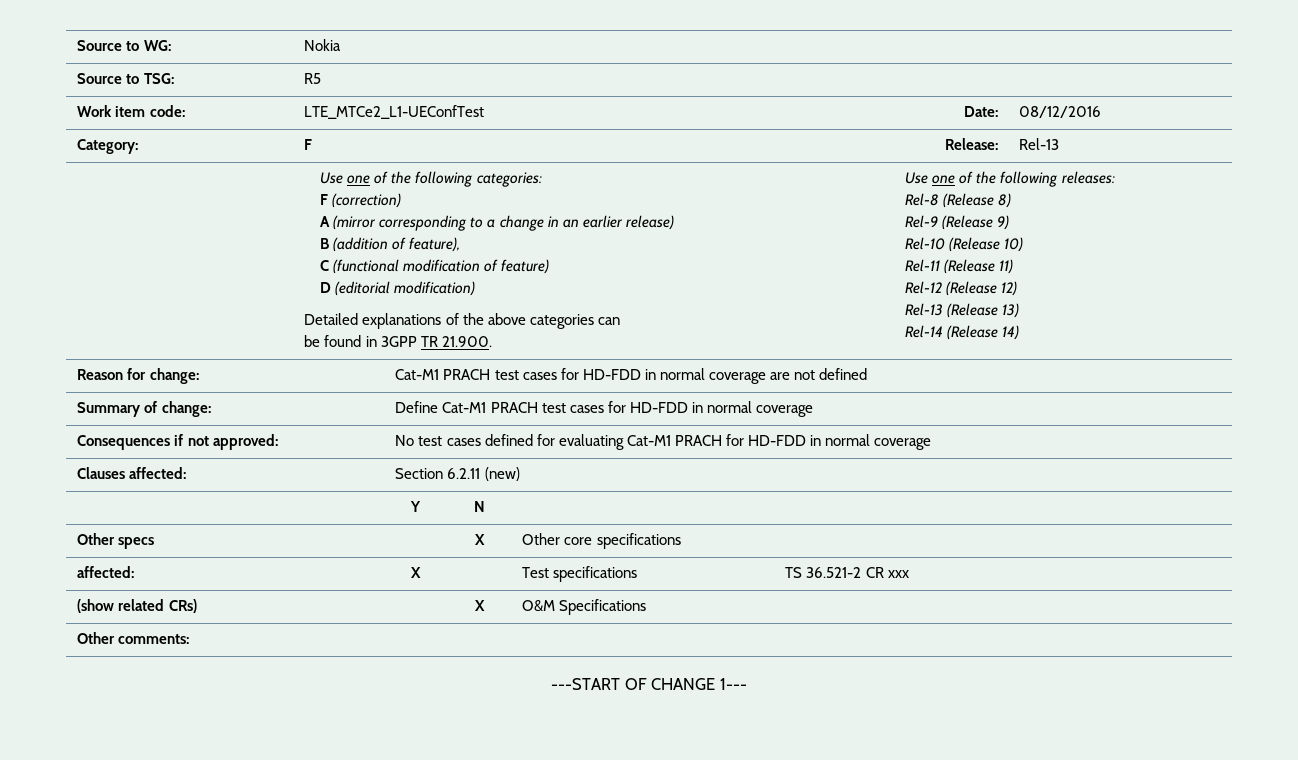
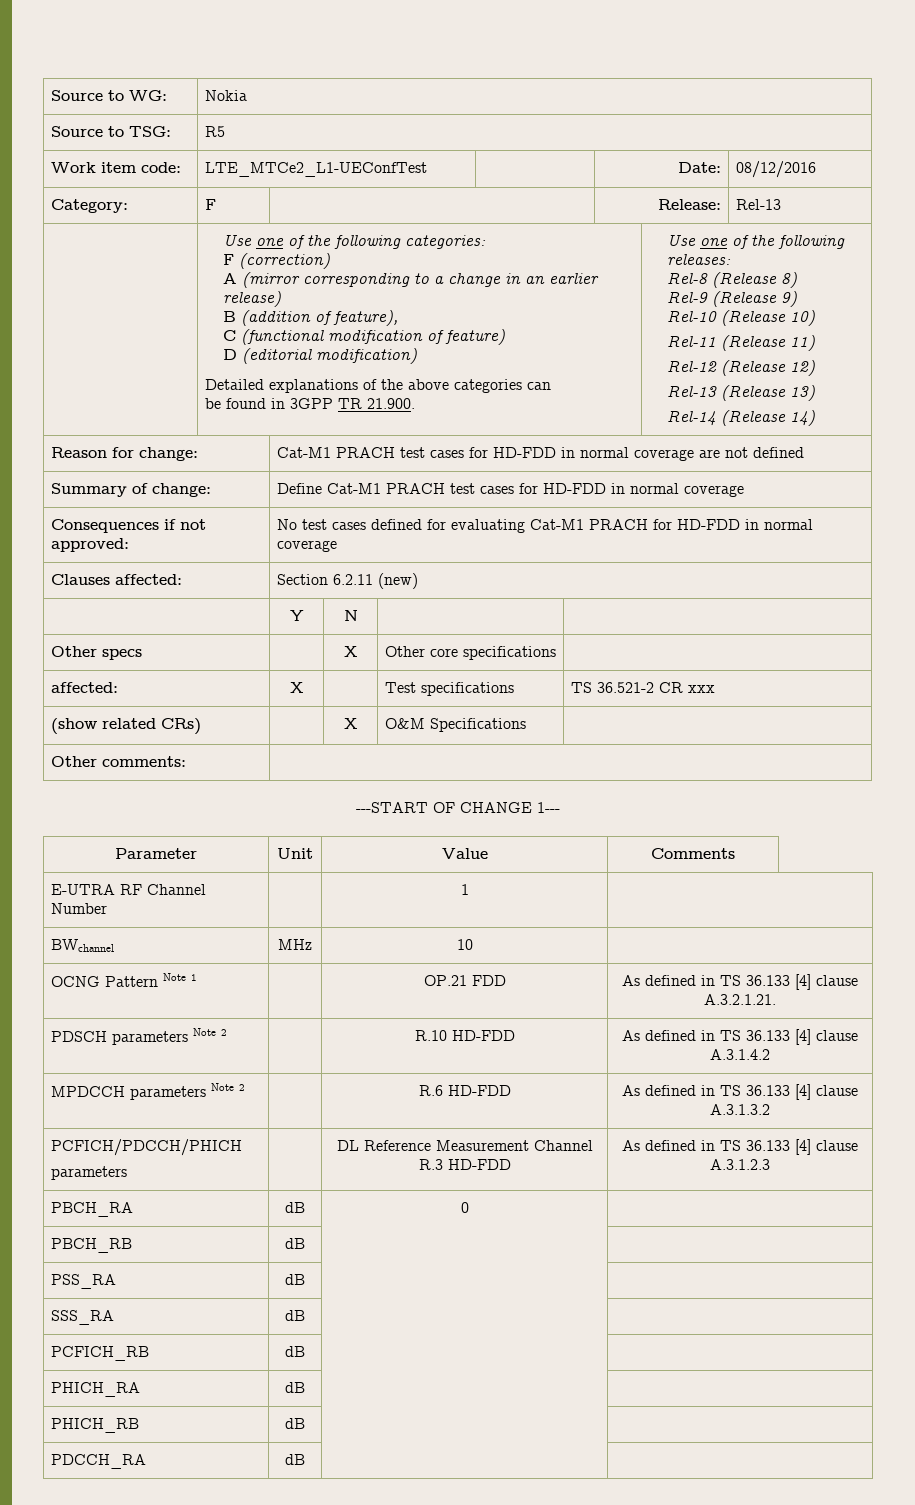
+ Parameter | Unit | Value | Comments
+ E-UTRA RF Channel Number | | 1 |
+ BWchannel | MHz | 10 |
+ OCNG Pattern Note 1 | | OP.21 FDD | As defined in TS 36.133 [4] clause A.3.2.1.21.
+ PDSCH parameters Note 2 | | R.10 HD-FDD | As defined in TS 36.133 [4] clause A.3.1.4.2
+ MPDCCH parameters Note 2 | | R.6 HD-FDD | As defined in TS 36.133 [4] clause A.3.1.3.2
+ PCFICH/PDCCH/PHICH
+ parameters | | DL Reference Measurement Channel R.3 HD-FDD | As defined in TS 36.133 [4] clause A.3.1.2.3
+ PBCH_RA | dB | 0 |
+ PBCH_RB | dB | |
+ PSS_RA | dB | |
+ SSS_RA | dB | |
+ PCFICH_RB | dB | |
+ PHICH_RA | dB | |
+ PHICH_RB | dB | |
+ PDCCH_RA | dB | |

